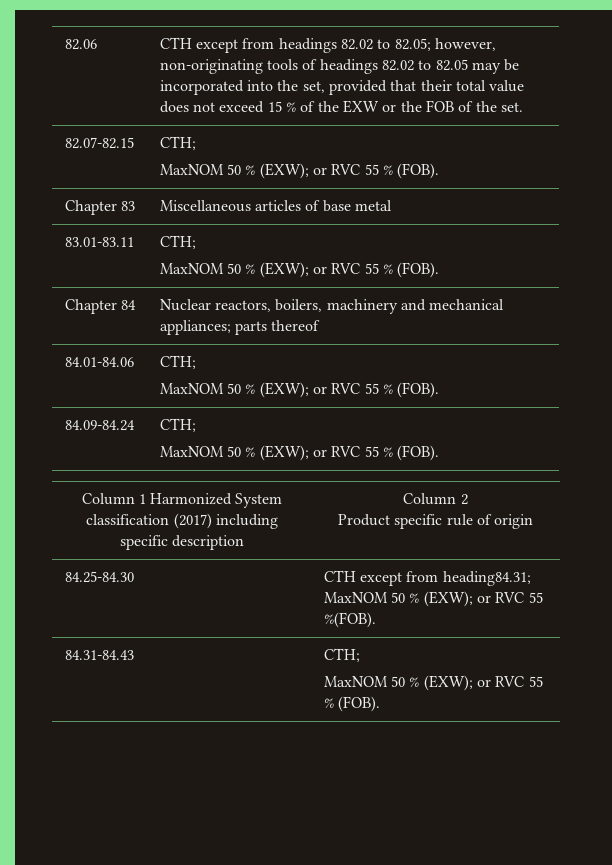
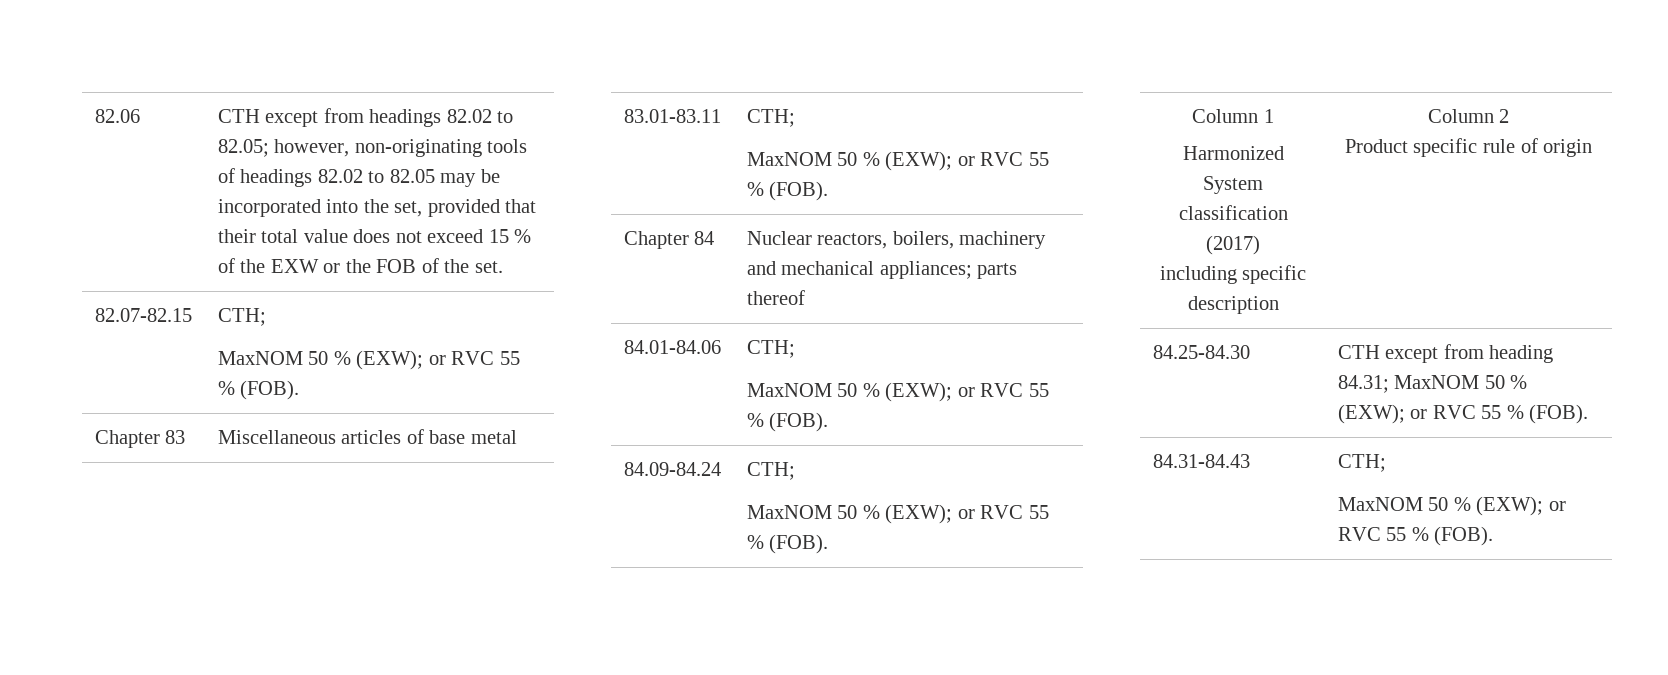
- Column 1 Harmonized System classification (2017) including specific description | Column 2
+ Column 1
+ Harmonized System classification (2017)
+ including specific description | Column 2
- 84.25-84.30 | CTH except from heading84.31; MaxNOM 50 % (EXW); or RVC 55 %(FOB).
+ 84.25-84.30 | CTH except from heading 84.31; MaxNOM 50 % (EXW); or RVC 55 % (FOB).

